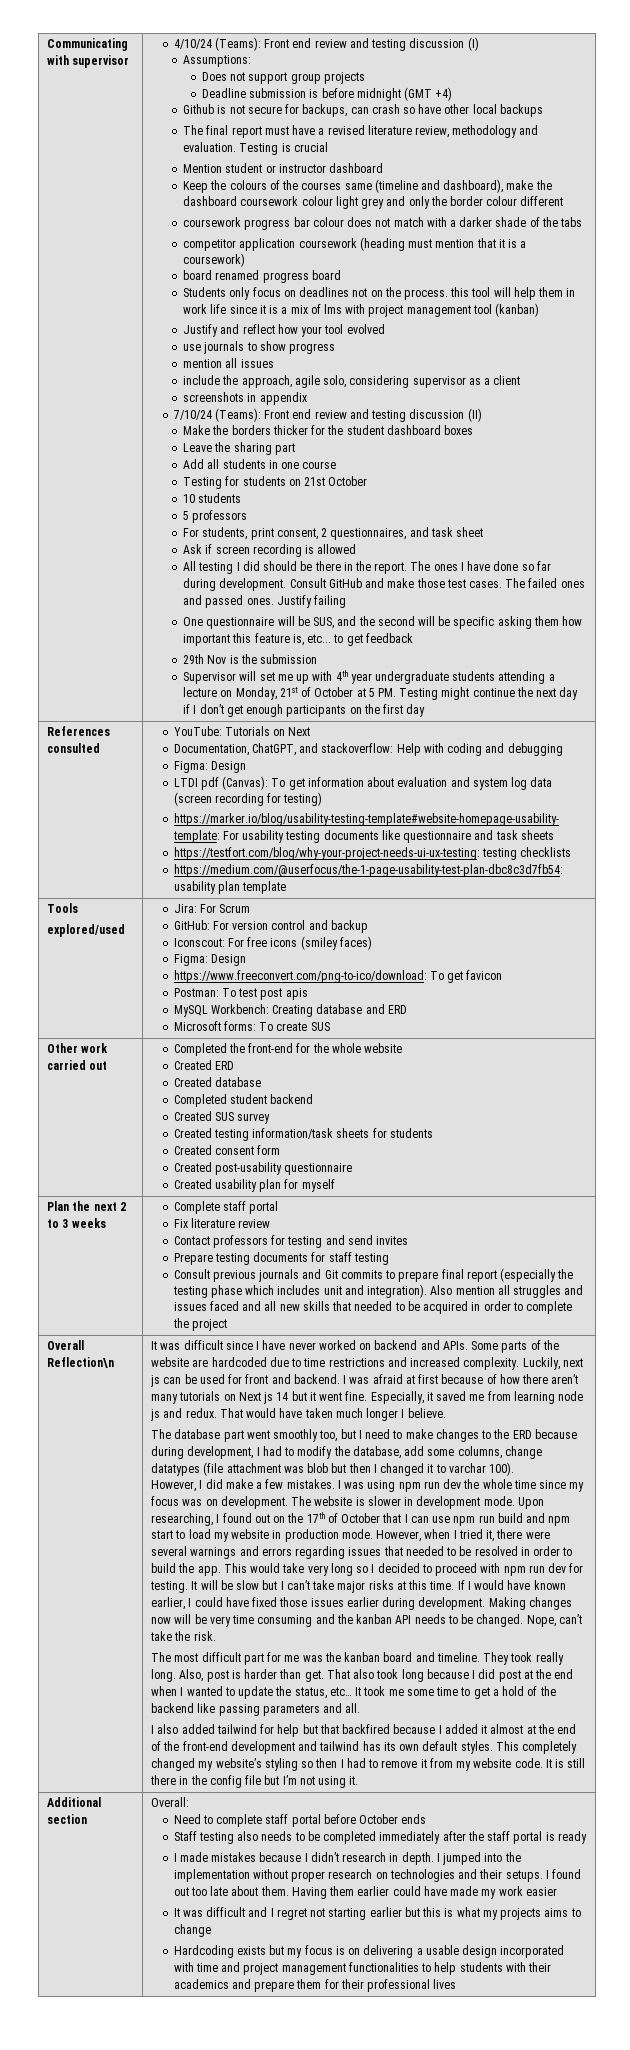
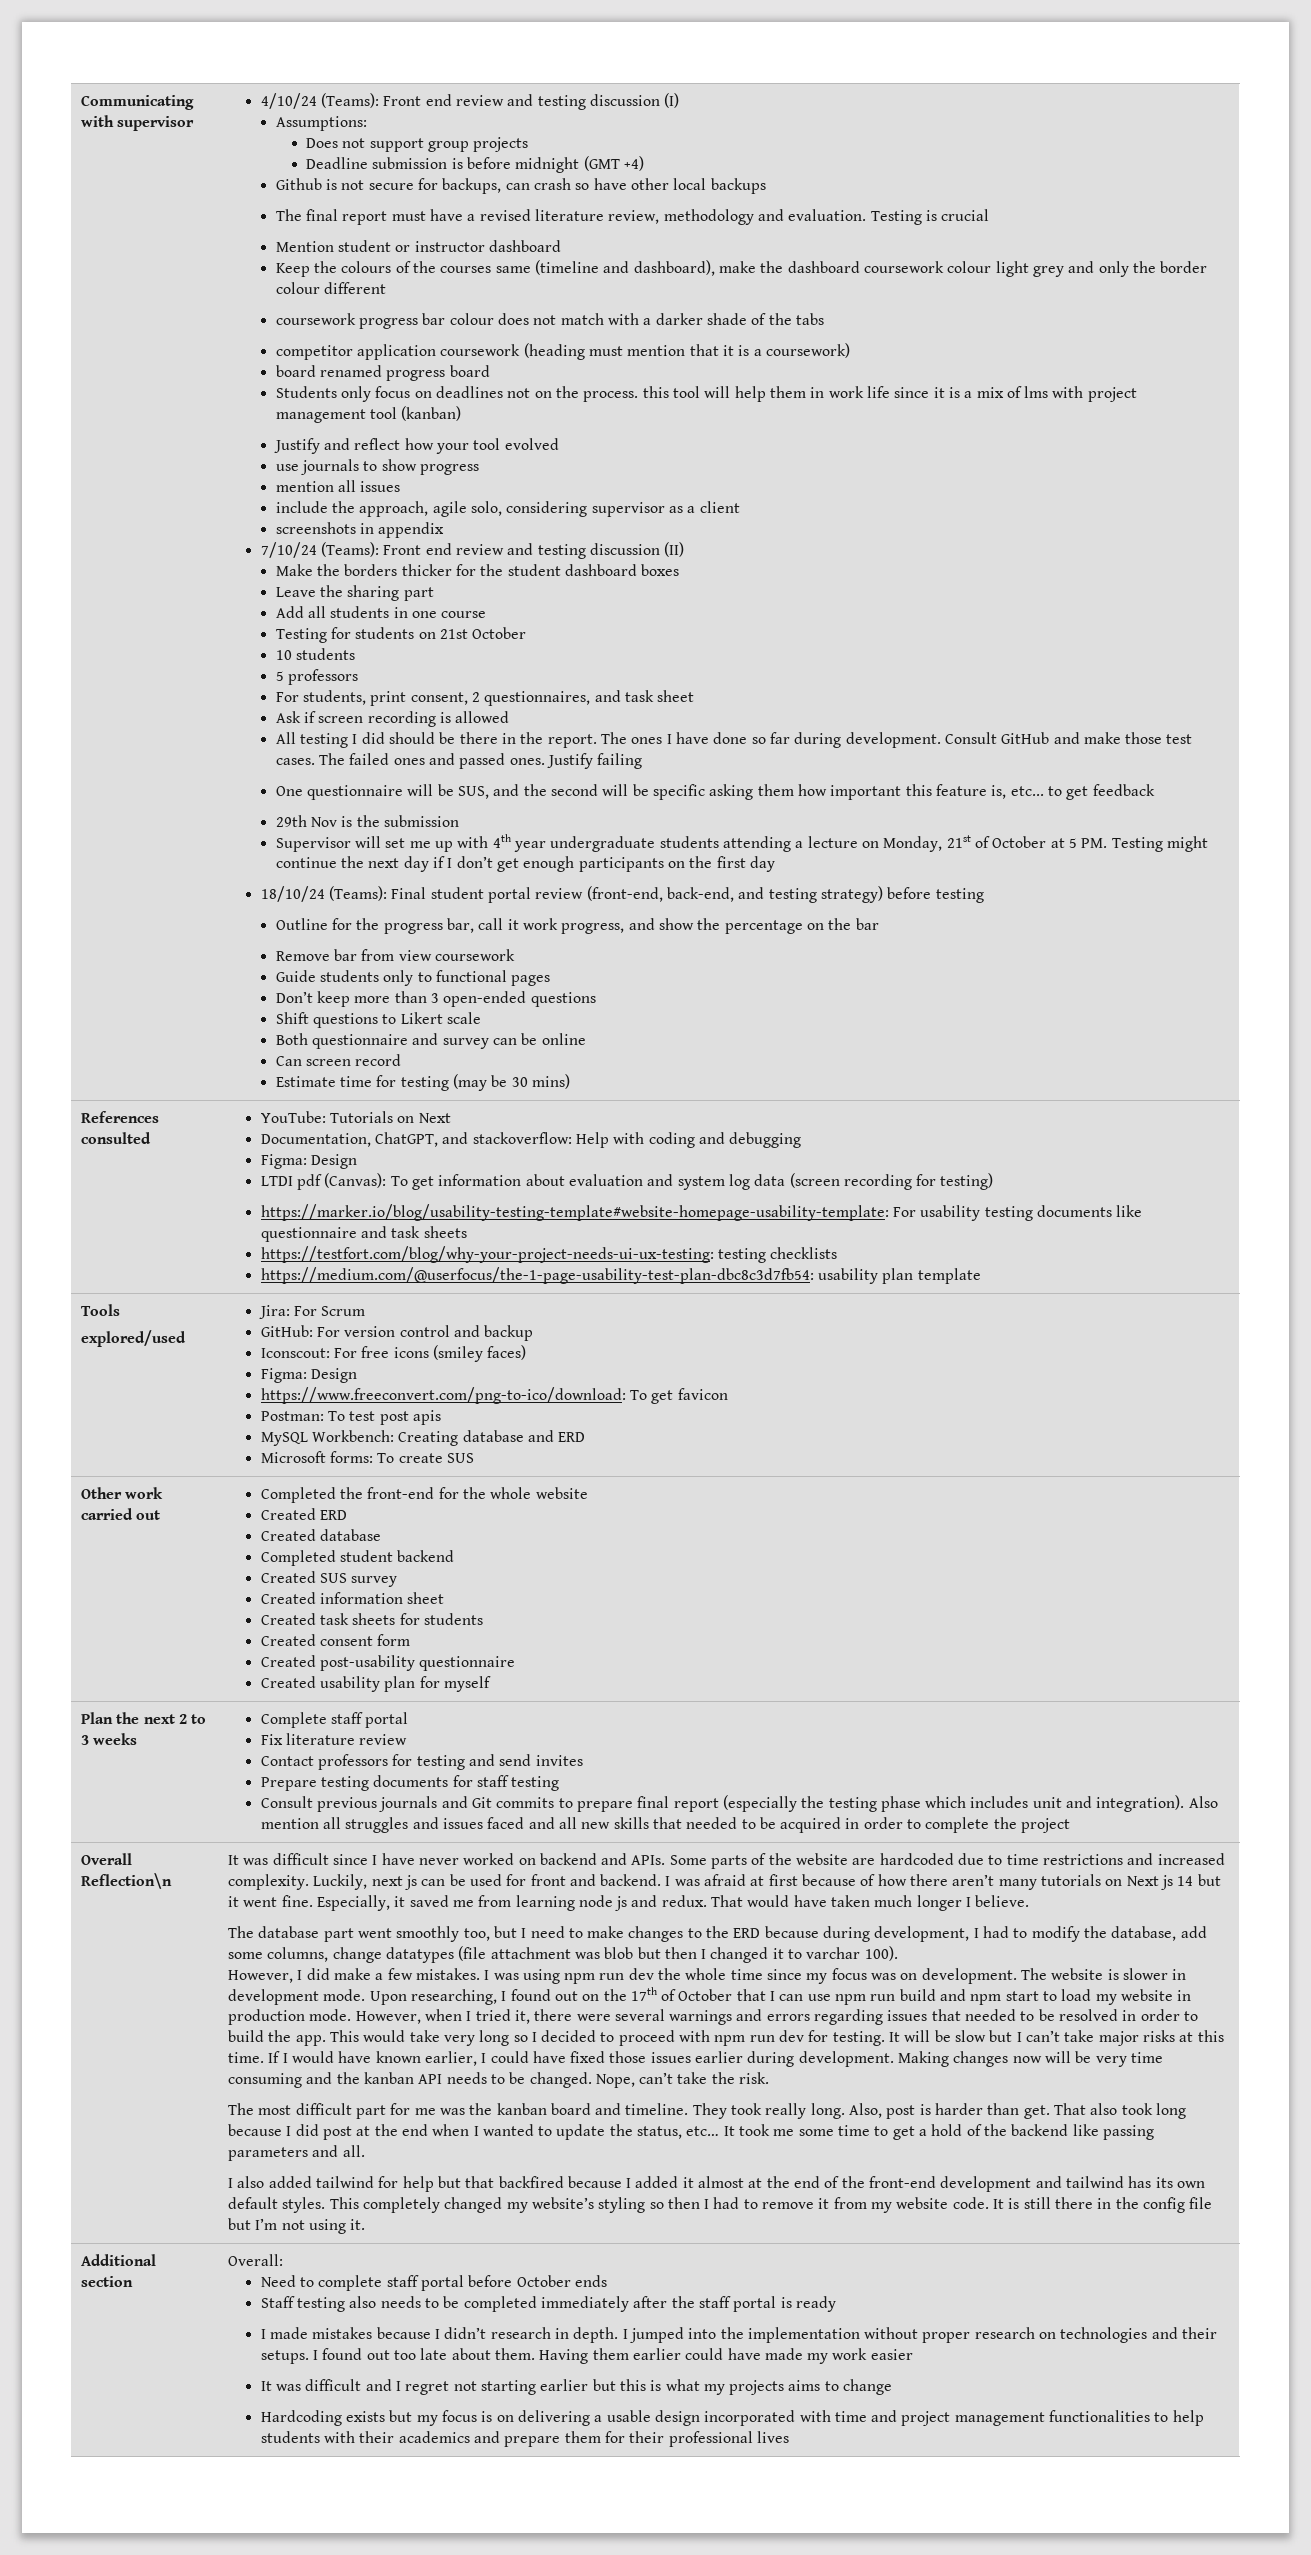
+ 18/10/24 (Teams): Final student portal review (front-end, back-end, and testing strategy) before testing
+ Outline for the progress bar, call it work progress, and show the percentage on the bar
+ Remove bar from view coursework
+ Guide students only to functional pages
+ Don’t keep more than 3 open-ended questions
+ Shift questions to Likert scale
+ Both questionnaire and survey can be online
+ Can screen record
+ Estimate time for testing (may be 30 mins)
  Other work carried out | Completed the front-end for the whole website
  Created ERD
  Created database
  Completed student backend
  Created SUS survey
- Created testing information/task sheets for students
+ Created information sheet
+ Created task sheets for students

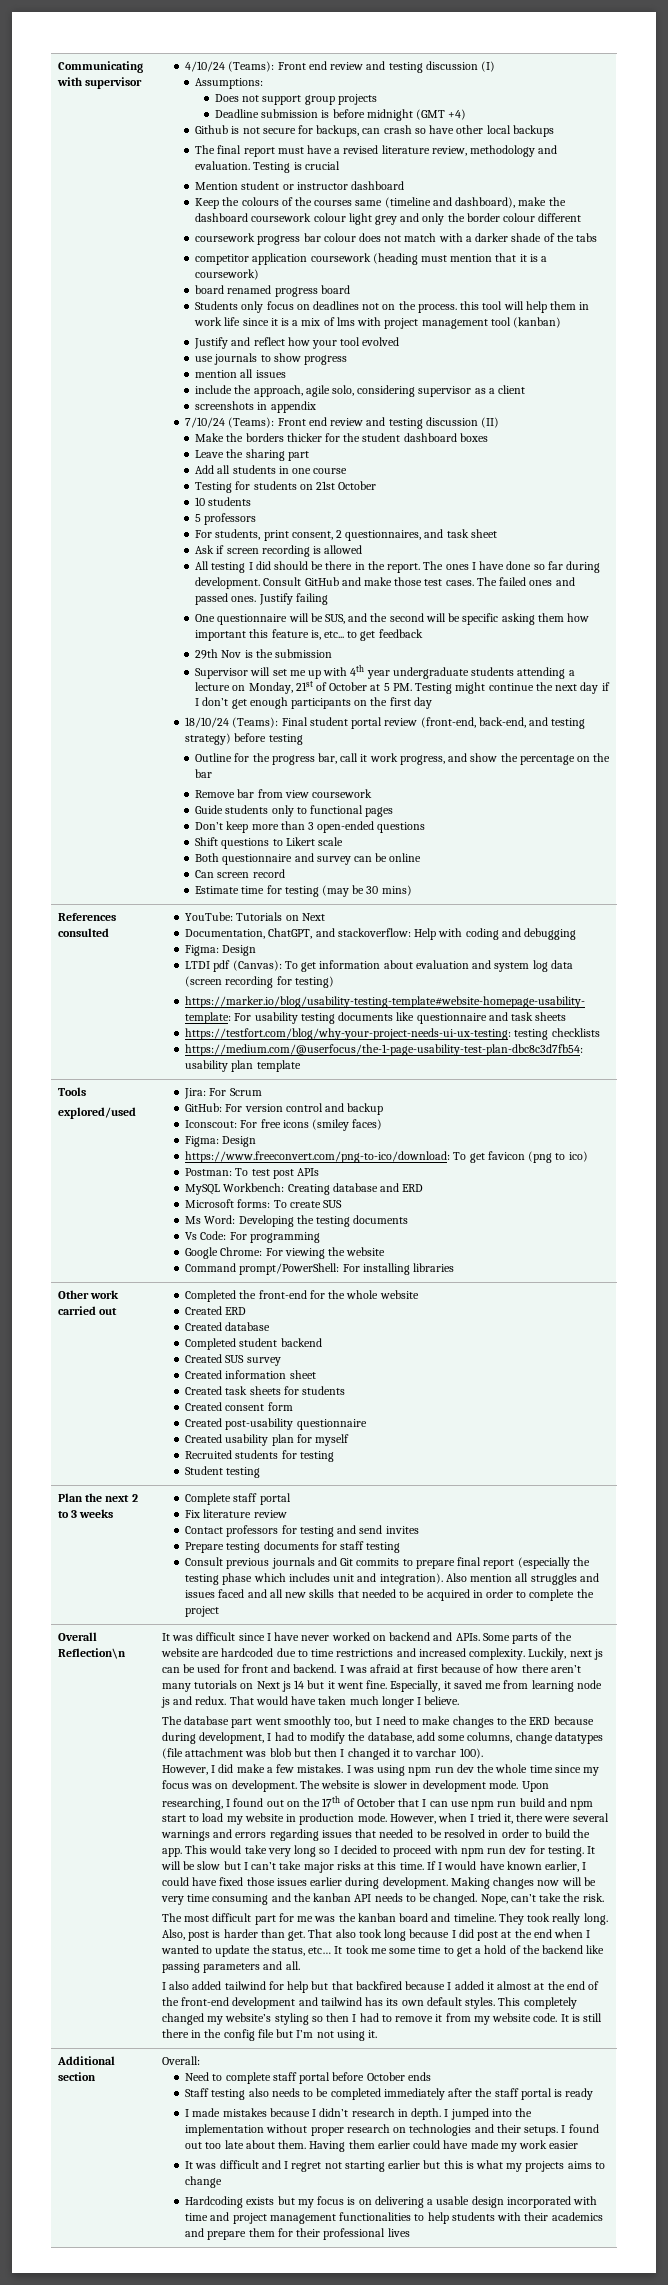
- https://www.freeconvert.com/png-to-ico/download: To get favicon
+ https://www.freeconvert.com/png-to-ico/download: To get favicon (png to ico)
- Postman: To test post apis
+ Postman: To test post APIs
+ Ms Word: Developing the testing documents
+ Vs Code: For programming
+ Google Chrome: For viewing the website
+ Command prompt/PowerShell: For installing libraries
+ Recruited students for testing
+ Student testing

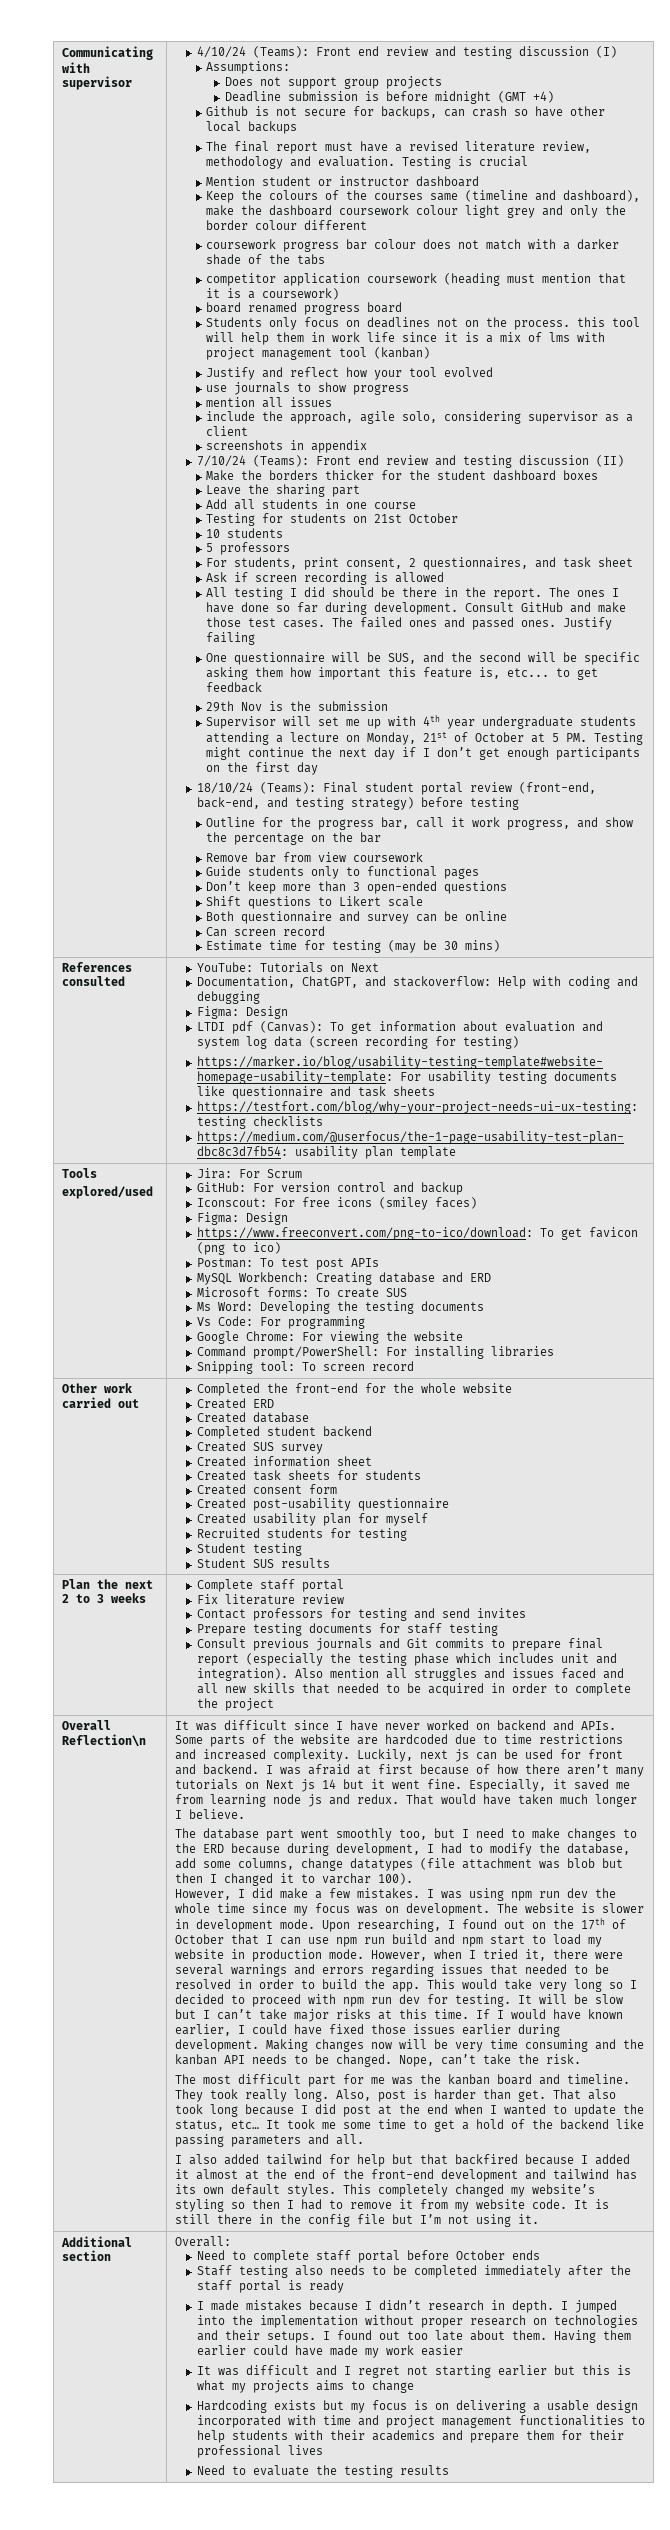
+ Snipping tool: To screen record
+ Student SUS results
+ Need to evaluate the testing results

